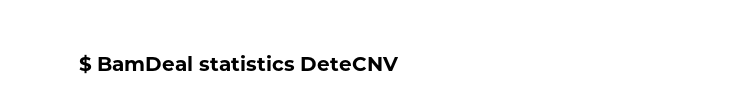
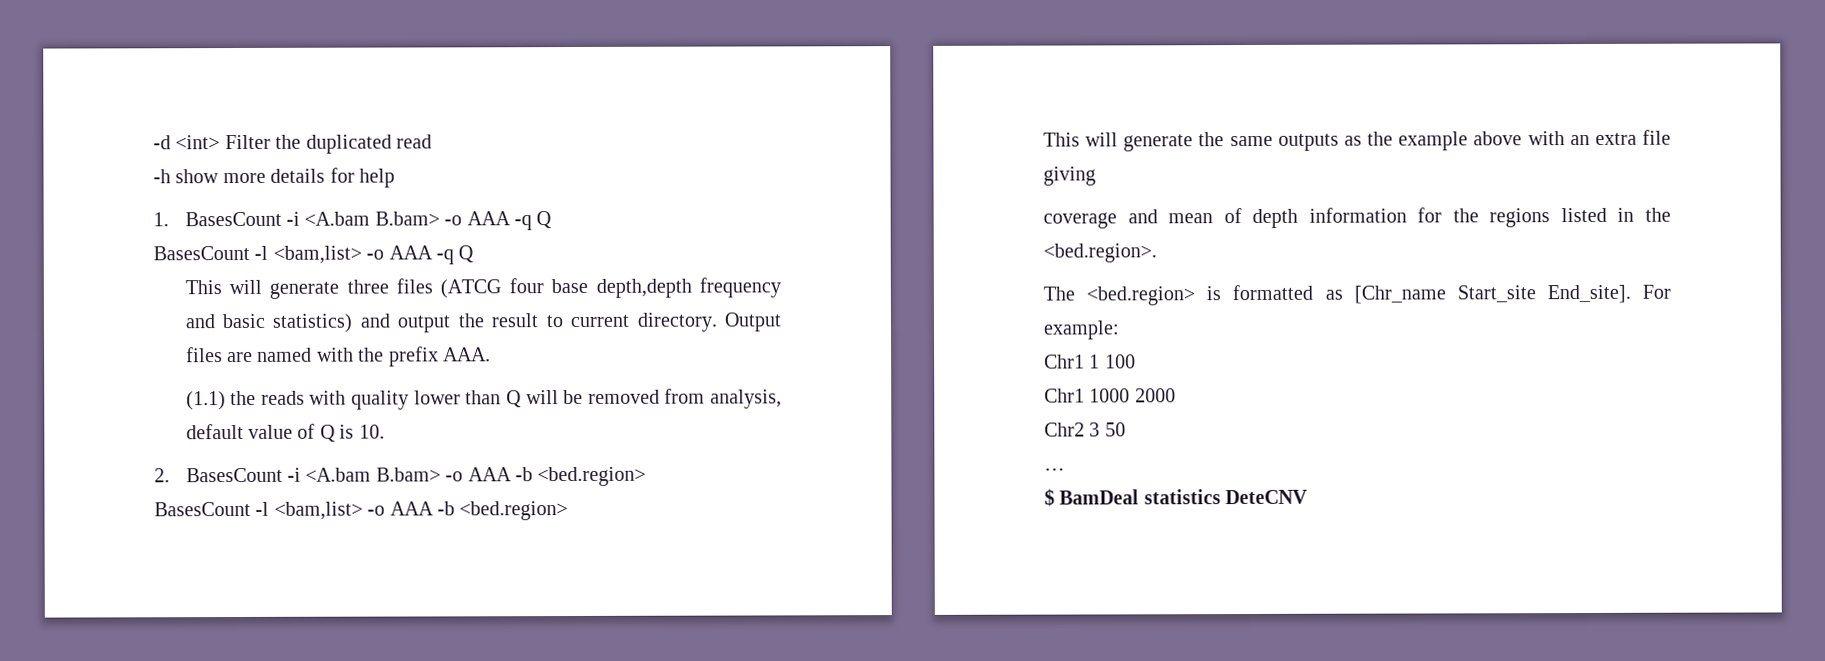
+ -d <int> Filter the duplicated read
+ -h show more details for help
+ 1. BasesCount -i <A.bam B.bam> -o AAA -q Q
+ BasesCount -l <bam,list> -o AAA -q Q
+ This will generate three files (ATCG four base depth,depth frequency and basic statistics) and output the result to current directory. Output files are named with the prefix AAA.
+ (1.1) the reads with quality lower than Q will be removed from analysis, default value of Q is 10.
+ 2. BasesCount -i <A.bam B.bam> -o AAA -b <bed.region>
+ BasesCount -l <bam,list> -o AAA -b <bed.region>
+ This will generate the same outputs as the example above with an extra file giving
+ coverage and mean of depth information for the regions listed in the <bed.region>.
+ The <bed.region> is formatted as [Chr_name Start_site End_site]. For example:
+ Chr1 1 100
+ Chr1 1000 2000
+ Chr2 3 50
+ …

